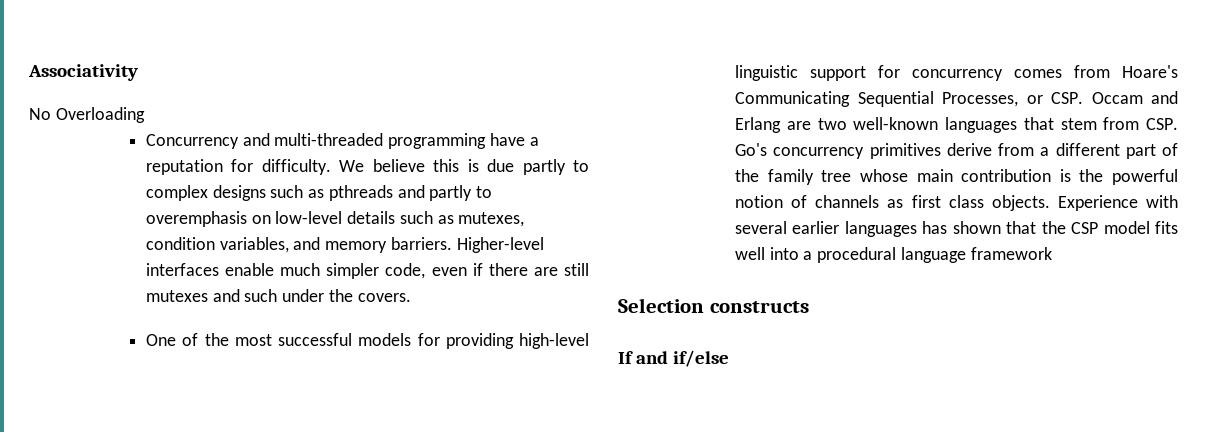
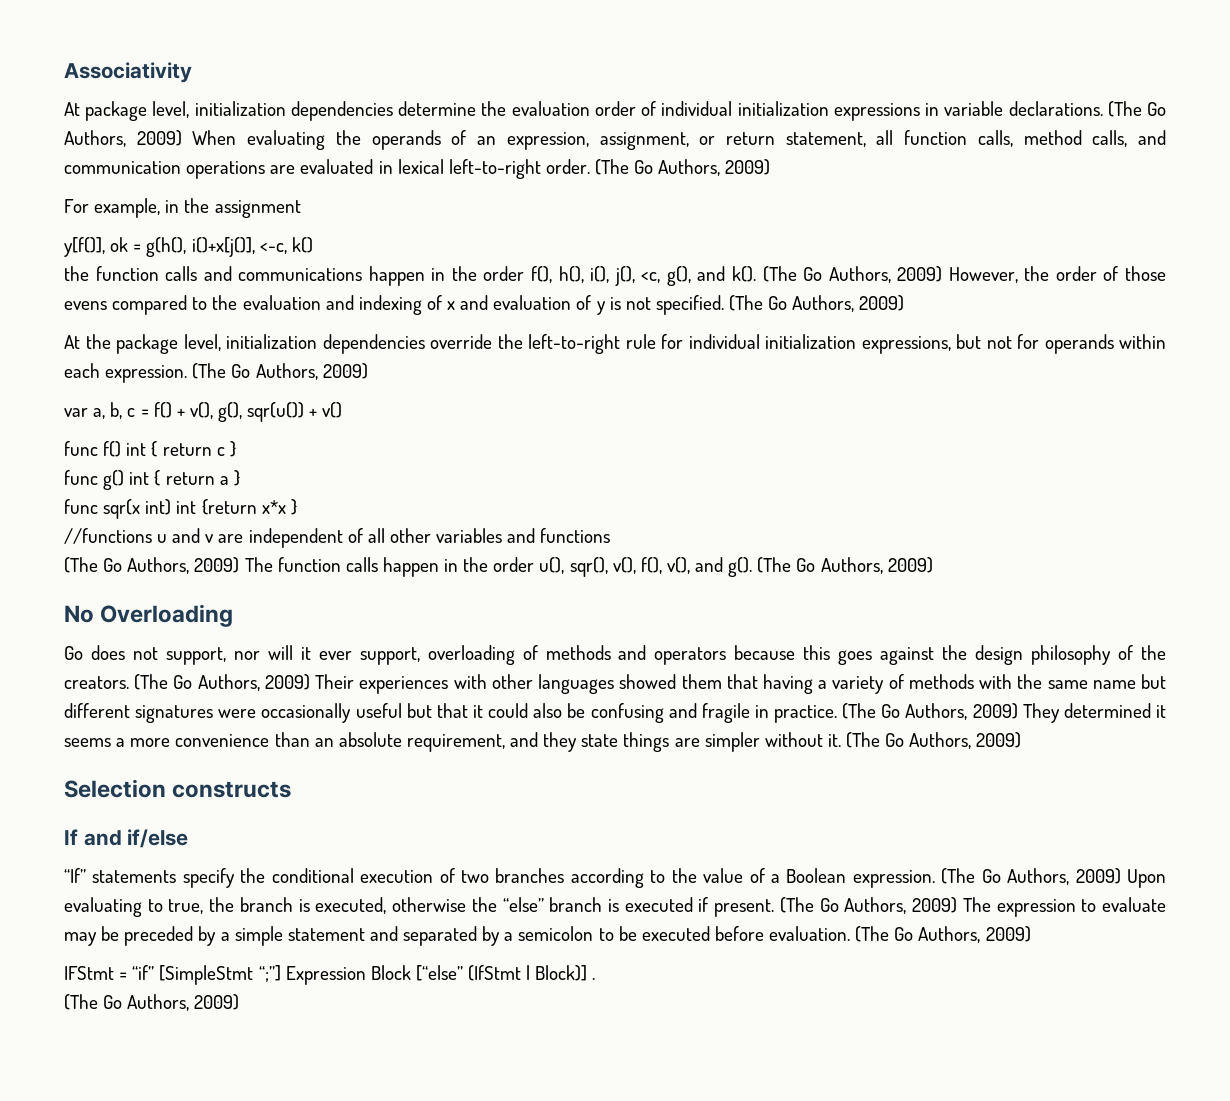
+ At package level, initialization dependencies determine the evaluation order of individual initialization expressions in variable declarations. (The Go Authors, 2009) When evaluating the operands of an expression, assignment, or return statement, all function calls, method calls, and communication operations are evaluated in lexical left-to-right order. (The Go Authors, 2009)
+ For example, in the assignment
+ y[f()], ok = g(h(), i()+x[j()], <-c, k()
+ the function calls and communications happen in the order f(), h(), i(), j(), <c, g(), and k(). (The Go Authors, 2009) However, the order of those evens compared to the evaluation and indexing of x and evaluation of y is not specified. (The Go Authors, 2009)
+ At the package level, initialization dependencies override the left-to-right rule for individual initialization expressions, but not for operands within each expression. (The Go Authors, 2009)
+ var a, b, c = f() + v(), g(), sqr(u()) + v()
+ func f() int { return c }
+ func g() int { return a }
+ func sqr(x int) int {return x*x }
+ //functions u and v are independent of all other variables and functions
+ (The Go Authors, 2009) The function calls happen in the order u(), sqr(), v(), f(), v(), and g(). (The Go Authors, 2009)
  No Overloading
- Concurrency and multi-threaded programming have a reputation for difficulty. We believe this is due partly to complex designs such as pthreads and partly to overemphasis on low-level details such as mutexes, condition variables, and memory barriers. Higher-level interfaces enable much simpler code, even if there are still mutexes and such under the covers.
- One of the most successful models for providing high-level linguistic support for concurrency comes from Hoare's Communicating Sequential Processes, or CSP. Occam and Erlang are two well-known languages that stem from CSP. Go's concurrency primitives derive from a different part of the family tree whose main contribution is the powerful notion of channels as first class objects. Experience with several earlier languages has shown that the CSP model fits well into a procedural language framework
+ Go does not support, nor will it ever support, overloading of methods and operators because this goes against the design philosophy of the creators. (The Go Authors, 2009) Their experiences with other languages showed them that having a variety of methods with the same name but different signatures were occasionally useful but that it could also be confusing and fragile in practice. (The Go Authors, 2009) They determined it seems a more convenience than an absolute requirement, and they state things are simpler without it. (The Go Authors, 2009)
+ “If” statements specify the conditional execution of two branches according to the value of a Boolean expression. (The Go Authors, 2009) Upon evaluating to true, the branch is executed, otherwise the “else” branch is executed if present. (The Go Authors, 2009) The expression to evaluate may be preceded by a simple statement and separated by a semicolon to be executed before evaluation. (The Go Authors, 2009)
+ IFStmt = “if” [SimpleStmt “;”] Expression Block [“else” (IfStmt | Block)] .
+ (The Go Authors, 2009)

